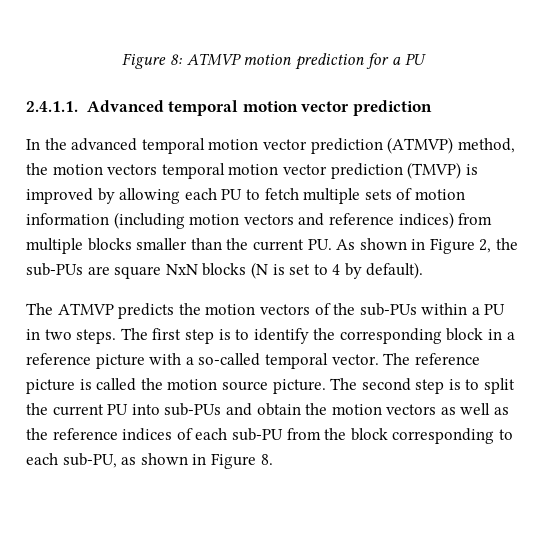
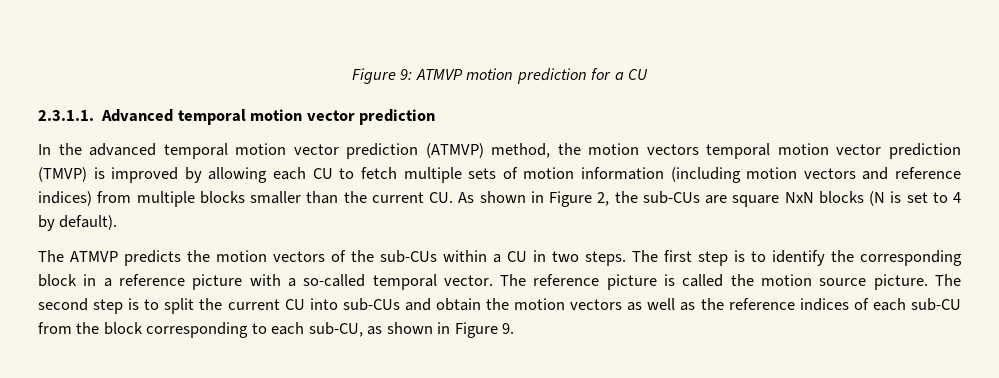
- Figure 8: ATMVP motion prediction for a PU
- 2.4.1.1. Advanced temporal motion vector prediction
+ Figure 9: ATMVP motion prediction for a CU
+ 2.3.1.1. Advanced temporal motion vector prediction
- In the advanced temporal motion vector prediction (ATMVP) method, the motion vectors temporal motion vector prediction (TMVP) is improved by allowing each PU to fetch multiple sets of motion information (including motion vectors and reference indices) from multiple blocks smaller than the current PU. As shown in Figure 2, the sub-PUs are square NxN blocks (N is set to 4 by default).
+ In the advanced temporal motion vector prediction (ATMVP) method, the motion vectors temporal motion vector prediction (TMVP) is improved by allowing each CU to fetch multiple sets of motion information (including motion vectors and reference indices) from multiple blocks smaller than the current CU. As shown in Figure 2, the sub-CUs are square NxN blocks (N is set to 4 by default).
- The ATMVP predicts the motion vectors of the sub-PUs within a PU in two steps.
+ The ATMVP predicts the motion vectors of the sub-CUs within a CU in two steps.
- The second step is to split the current PU into sub-PUs and obtain the motion vectors as well as the reference indices of each sub-PU from the block corresponding to each sub-PU, as shown in Figure 8.
+ The second step is to split the current CU into sub-CUs and obtain the motion vectors as well as the reference indices of each sub-CU from the block corresponding to each sub-CU, as shown in Figure 9.

